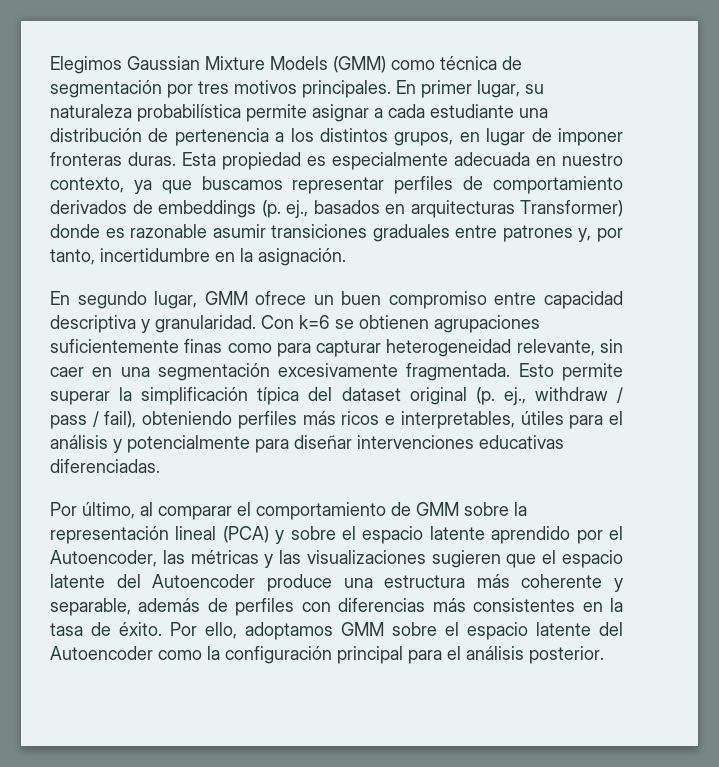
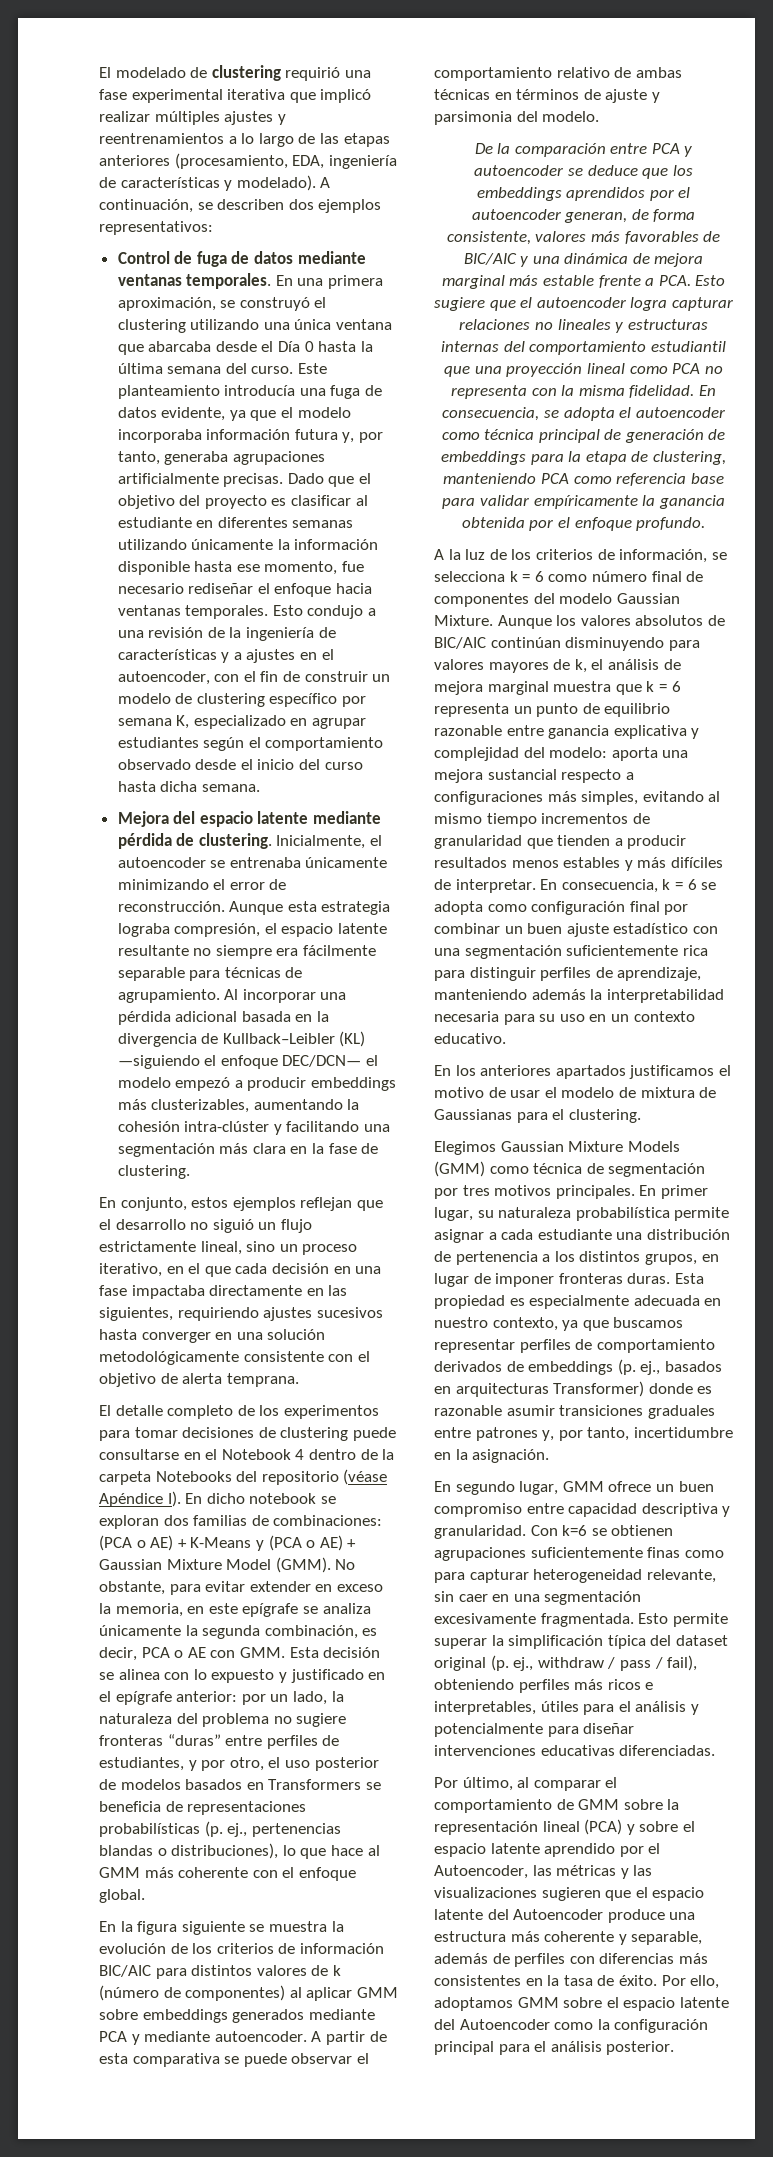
+ El modelado de clustering requirió una fase experimental iterativa que implicó realizar múltiples ajustes y reentrenamientos a lo largo de las etapas anteriores (procesamiento, EDA, ingeniería de características y modelado). A continuación, se describen dos ejemplos representativos:
+ Control de fuga de datos mediante ventanas temporales. En una primera aproximación, se construyó el clustering utilizando una única ventana que abarcaba desde el Día 0 hasta la última semana del curso. Este planteamiento introducía una fuga de datos evidente, ya que el modelo incorporaba información futura y, por tanto, generaba agrupaciones artificialmente precisas. Dado que el objetivo del proyecto es clasificar al estudiante en diferentes semanas utilizando únicamente la información disponible hasta ese momento, fue necesario rediseñar el enfoque hacia ventanas temporales. Esto condujo a una revisión de la ingeniería de características y a ajustes en el autoencoder, con el fin de construir un modelo de clustering específico por semana K, especializado en agrupar estudiantes según el comportamiento observado desde el inicio del curso hasta dicha semana.
+ Mejora del espacio latente mediante pérdida de clustering. Inicialmente, el autoencoder se entrenaba únicamente minimizando el error de reconstrucción. Aunque esta estrategia lograba compresión, el espacio latente resultante no siempre era fácilmente separable para técnicas de agrupamiento. Al incorporar una pérdida adicional basada en la divergencia de Kullback–Leibler (KL) —siguiendo el enfoque DEC/DCN— el modelo empezó a producir embeddings más clusterizables, aumentando la cohesión intra-clúster y facilitando una segmentación más clara en la fase de clustering.
+ En conjunto, estos ejemplos reflejan que el desarrollo no siguió un flujo estrictamente lineal, sino un proceso iterativo, en el que cada decisión en una fase impactaba directamente en las siguientes, requiriendo ajustes sucesivos hasta converger en una solución metodológicamente consistente con el objetivo de alerta temprana.
+ El detalle completo de los experimentos para tomar decisiones de clustering puede consultarse en el Notebook 4 dentro de la carpeta Notebooks del repositorio (véase Apéndice I). En dicho notebook se exploran dos familias de combinaciones: (PCA o AE) + K-Means y (PCA o AE) + Gaussian Mixture Model (GMM). No obstante, para evitar extender en exceso la memoria, en este epígrafe se analiza únicamente la segunda combinación, es decir, PCA o AE con GMM. Esta decisión se alinea con lo expuesto y justificado en el epígrafe anterior: por un lado, la naturaleza del problema no sugiere fronteras “duras” entre perfiles de estudiantes, y por otro, el uso posterior de modelos basados en Transformers se beneficia de representaciones probabilísticas (p. ej., pertenencias blandas o distribuciones), lo que hace al GMM más coherente con el enfoque global.
+ En la figura siguiente se muestra la evolución de los criterios de información BIC/AIC para distintos valores de k (número de componentes) al aplicar GMM sobre embeddings generados mediante PCA y mediante autoencoder. A partir de esta comparativa se puede observar el comportamiento relativo de ambas técnicas en términos de ajuste y parsimonia del modelo.
+ De la comparación entre PCA y autoencoder se deduce que los embeddings aprendidos por el autoencoder generan, de forma consistente, valores más favorables de BIC/AIC y una dinámica de mejora marginal más estable frente a PCA. Esto sugiere que el autoencoder logra capturar relaciones no lineales y estructuras internas del comportamiento estudiantil que una proyección lineal como PCA no representa con la misma fidelidad. En consecuencia, se adopta el autoencoder como técnica principal de generación de embeddings para la etapa de clustering, manteniendo PCA como referencia base para validar empíricamente la ganancia obtenida por el enfoque profundo.
+ A la luz de los criterios de información, se selecciona k = 6 como número final de componentes del modelo Gaussian Mixture. Aunque los valores absolutos de BIC/AIC continúan disminuyendo para valores mayores de k, el análisis de mejora marginal muestra que k = 6 representa un punto de equilibrio razonable entre ganancia explicativa y complejidad del modelo: aporta una mejora sustancial respecto a configuraciones más simples, evitando al mismo tiempo incrementos de granularidad que tienden a producir resultados menos estables y más difíciles de interpretar. En consecuencia, k = 6 se adopta como configuración final por combinar un buen ajuste estadístico con una segmentación suficientemente rica para distinguir perfiles de aprendizaje, manteniendo además la interpretabilidad necesaria para su uso en un contexto educativo.
+ En los anteriores apartados justificamos el motivo de usar el modelo de mixtura de Gaussianas para el clustering.

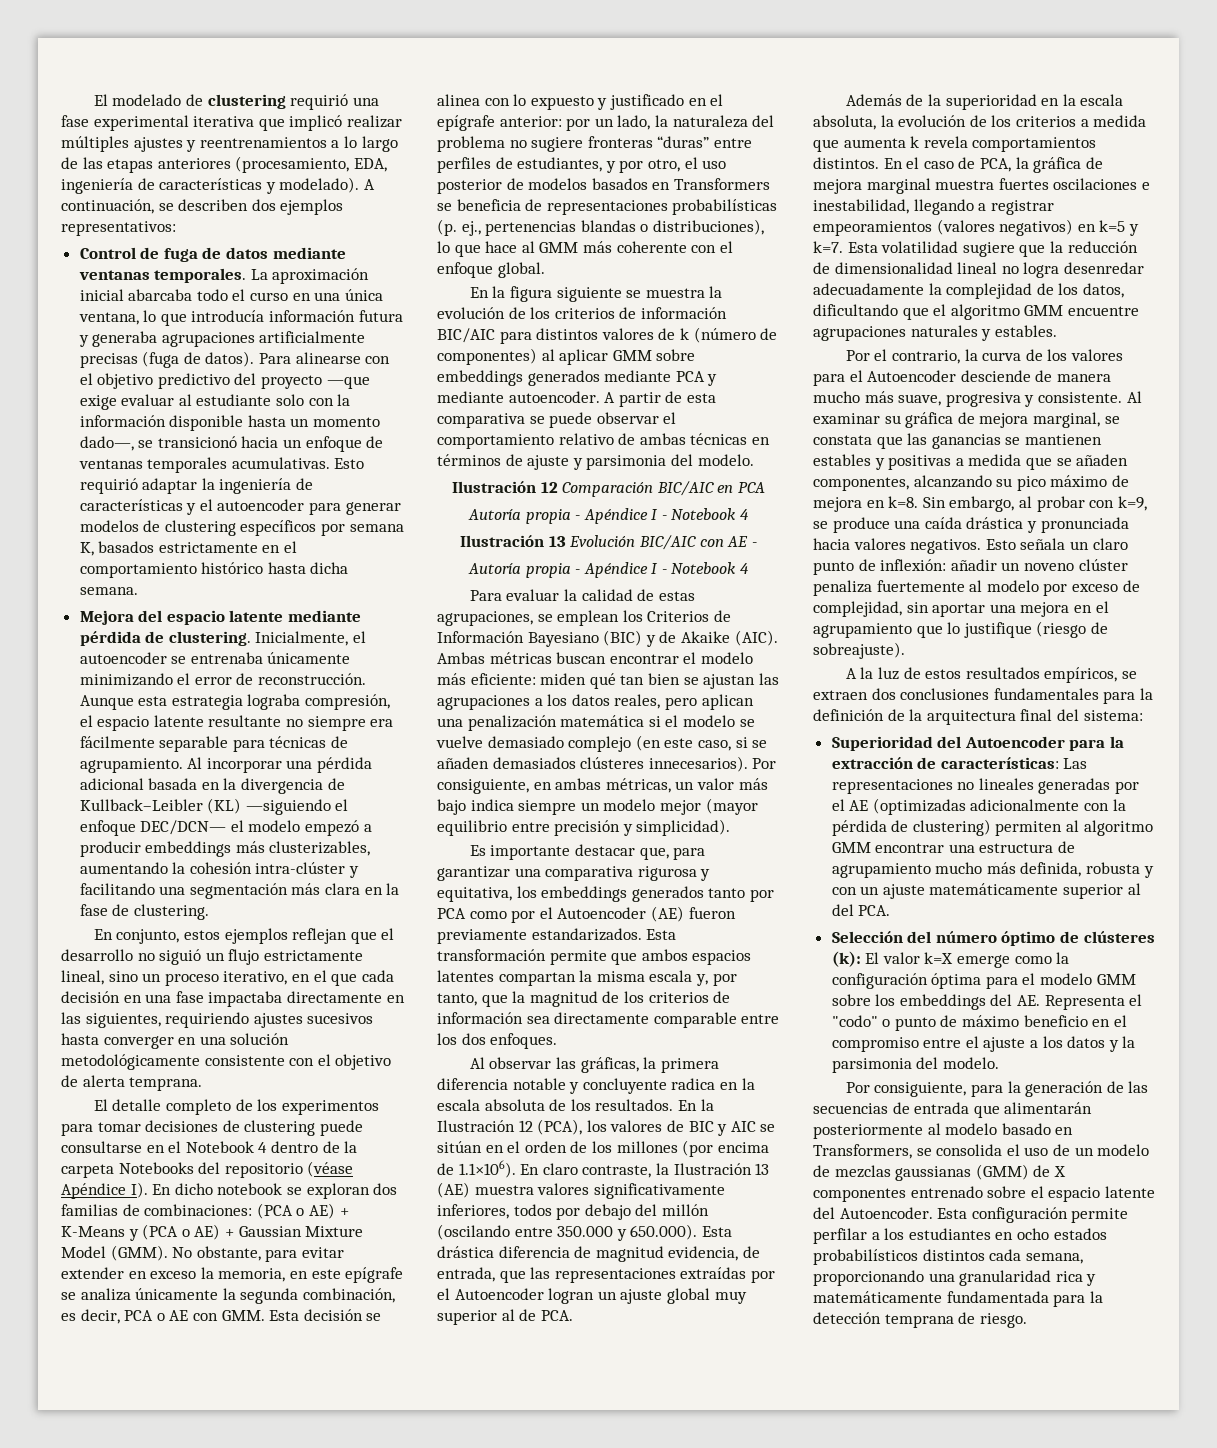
- En una primera aproximación, se construyó el clustering utilizando una única ventana que abarcaba desde el Día 0 hasta la última semana del curso. Este planteamiento introducía una fuga de datos evidente, ya que el modelo incorporaba información futura y, por tanto, generaba agrupaciones artificialmente precisas. Dado que el objetivo del proyecto es clasificar al estudiante en diferentes semanas utilizando únicamente la información disponible hasta ese momento, fue necesario rediseñar el enfoque hacia ventanas temporales. Esto condujo a una revisión de la ingeniería de características y a ajustes en el autoencoder, con el fin de construir un modelo de clustering específico por semana K, especializado en agrupar estudiantes según el comportamiento observado desde el inicio del curso hasta dicha semana.
+ La aproximación inicial abarcaba todo el curso en una única ventana, lo que introducía información futura y generaba agrupaciones artificialmente precisas (fuga de datos). Para alinearse con el objetivo predictivo del proyecto —que exige evaluar al estudiante solo con la información disponible hasta un momento dado—, se transicionó hacia un enfoque de ventanas temporales acumulativas. Esto requirió adaptar la ingeniería de características y el autoencoder para generar modelos de clustering específicos por semana K, basados estrictamente en el comportamiento histórico hasta dicha semana.
- De la comparación entre PCA y autoencoder se deduce que los embeddings aprendidos por el autoencoder generan, de forma consistente, valores más favorables de BIC/AIC y una dinámica de mejora marginal más estable frente a PCA. Esto sugiere que el autoencoder logra capturar relaciones no lineales y estructuras internas del comportamiento estudiantil que una proyección lineal como PCA no representa con la misma fidelidad. En consecuencia, se adopta el autoencoder como técnica principal de generación de embeddings para la etapa de clustering, manteniendo PCA como referencia base para validar empíricamente la ganancia obtenida por el enfoque profundo.
- A la luz de los criterios de información, se selecciona k = 6 como número final de componentes del modelo Gaussian Mixture. Aunque los valores absolutos de BIC/AIC continúan disminuyendo para valores mayores de k, el análisis de mejora marginal muestra que k = 6 representa un punto de equilibrio razonable entre ganancia explicativa y complejidad del modelo: aporta una mejora sustancial respecto a configuraciones más simples, evitando al mismo tiempo incrementos de granularidad que tienden a producir resultados menos estables y más difíciles de interpretar. En consecuencia, k = 6 se adopta como configuración final por combinar un buen ajuste estadístico con una segmentación suficientemente rica para distinguir perfiles de aprendizaje, manteniendo además la interpretabilidad necesaria para su uso en un contexto educativo.
- En los anteriores apartados justificamos el motivo de usar el modelo de mixtura de Gaussianas para el clustering.
- Elegimos Gaussian Mixture Models (GMM) como técnica de segmentación por tres motivos principales. En primer lugar, su naturaleza probabilística permite asignar a cada estudiante una distribución de pertenencia a los distintos grupos, en lugar de imponer fronteras duras. Esta propiedad es especialmente adecuada en nuestro contexto, ya que buscamos representar perfiles de comportamiento derivados de embeddings (p. ej., basados en arquitecturas Transformer) donde es razonable asumir transiciones graduales entre patrones y, por tanto, incertidumbre en la asignación.
- En segundo lugar, GMM ofrece un buen compromiso entre capacidad descriptiva y granularidad. Con k=6 se obtienen agrupaciones suficientemente finas como para capturar heterogeneidad relevante, sin caer en una segmentación excesivamente fragmentada. Esto permite superar la simplificación típica del dataset original (p. ej., withdraw / pass / fail), obteniendo perfiles más ricos e interpretables, útiles para el análisis y potencialmente para diseñar intervenciones educativas diferenciadas.
- Por último, al comparar el comportamiento de GMM sobre la representación lineal (PCA) y sobre el espacio latente aprendido por el Autoencoder, las métricas y las visualizaciones sugieren que el espacio latente del Autoencoder produce una estructura más coherente y separable, además de perfiles con diferencias más consistentes en la tasa de éxito. Por ello, adoptamos GMM sobre el espacio latente del Autoencoder como la configuración principal para el análisis posterior.
+ Ilustración 12 Comparación BIC/AIC en PCA
+ Autoría propia - Apéndice I - Notebook 4
+ Ilustración 13 Evolución BIC/AIC con AE -
+ Autoría propia - Apéndice I - Notebook 4
+ Para evaluar la calidad de estas agrupaciones, se emplean los Criterios de Información Bayesiano (BIC) y de Akaike (AIC). Ambas métricas buscan encontrar el modelo más eficiente: miden qué tan bien se ajustan las agrupaciones a los datos reales, pero aplican una penalización matemática si el modelo se vuelve demasiado complejo (en este caso, si se añaden demasiados clústeres innecesarios). Por consiguiente, en ambas métricas, un valor más bajo indica siempre un modelo mejor (mayor equilibrio entre precisión y simplicidad).
+ Es importante destacar que, para garantizar una comparativa rigurosa y equitativa, los embeddings generados tanto por PCA como por el Autoencoder (AE) fueron previamente estandarizados. Esta transformación permite que ambos espacios latentes compartan la misma escala y, por tanto, que la magnitud de los criterios de información sea directamente comparable entre los dos enfoques.
+ Al observar las gráficas, la primera diferencia notable y concluyente radica en la escala absoluta de los resultados. En la Ilustración 12 (PCA), los valores de BIC y AIC se sitúan en el orden de los millones (por encima de 1.1×106). En claro contraste, la Ilustración 13 (AE) muestra valores significativamente inferiores, todos por debajo del millón (oscilando entre 350.000 y 650.000). Esta drástica diferencia de magnitud evidencia, de entrada, que las representaciones extraídas por el Autoencoder logran un ajuste global muy superior al de PCA.
+ Además de la superioridad en la escala absoluta, la evolución de los criterios a medida que aumenta k revela comportamientos distintos. En el caso de PCA, la gráfica de mejora marginal muestra fuertes oscilaciones e inestabilidad, llegando a registrar empeoramientos (valores negativos) en k=5 y k=7. Esta volatilidad sugiere que la reducción de dimensionalidad lineal no logra desenredar adecuadamente la complejidad de los datos, dificultando que el algoritmo GMM encuentre agrupaciones naturales y estables.
+ Por el contrario, la curva de los valores para el Autoencoder desciende de manera mucho más suave, progresiva y consistente. Al examinar su gráfica de mejora marginal, se constata que las ganancias se mantienen estables y positivas a medida que se añaden componentes, alcanzando su pico máximo de mejora en k=8. Sin embargo, al probar con k=9, se produce una caída drástica y pronunciada hacia valores negativos. Esto señala un claro punto de inflexión: añadir un noveno clúster penaliza fuertemente al modelo por exceso de complejidad, sin aportar una mejora en el agrupamiento que lo justifique (riesgo de sobreajuste).
+ A la luz de estos resultados empíricos, se extraen dos conclusiones fundamentales para la definición de la arquitectura final del sistema:
+ Superioridad del Autoencoder para la extracción de características: Las representaciones no lineales generadas por el AE (optimizadas adicionalmente con la pérdida de clustering) permiten al algoritmo GMM encontrar una estructura de agrupamiento mucho más definida, robusta y con un ajuste matemáticamente superior al del PCA.
+ Selección del número óptimo de clústeres (k): El valor k=X emerge como la configuración óptima para el modelo GMM sobre los embeddings del AE. Representa el "codo" o punto de máximo beneficio en el compromiso entre el ajuste a los datos y la parsimonia del modelo.
+ Por consiguiente, para la generación de las secuencias de entrada que alimentarán posteriormente al modelo basado en Transformers, se consolida el uso de un modelo de mezclas gaussianas (GMM) de X componentes entrenado sobre el espacio latente del Autoencoder. Esta configuración permite perfilar a los estudiantes en ocho estados probabilísticos distintos cada semana, proporcionando una granularidad rica y matemáticamente fundamentada para la detección temprana de riesgo.

